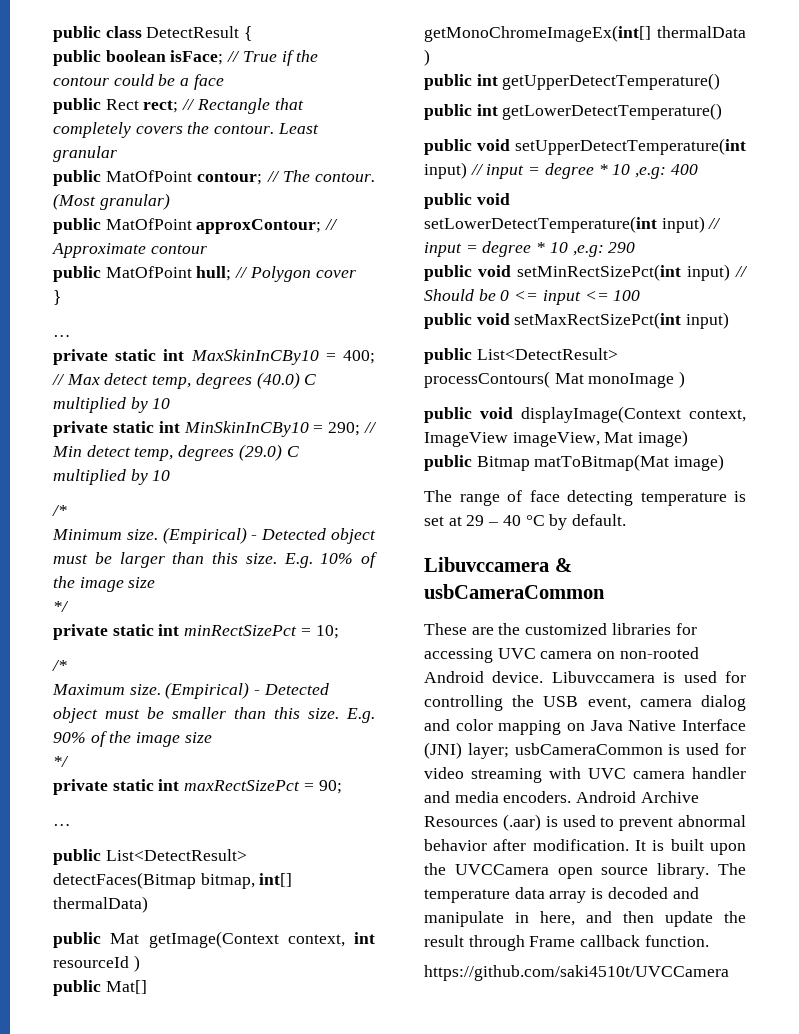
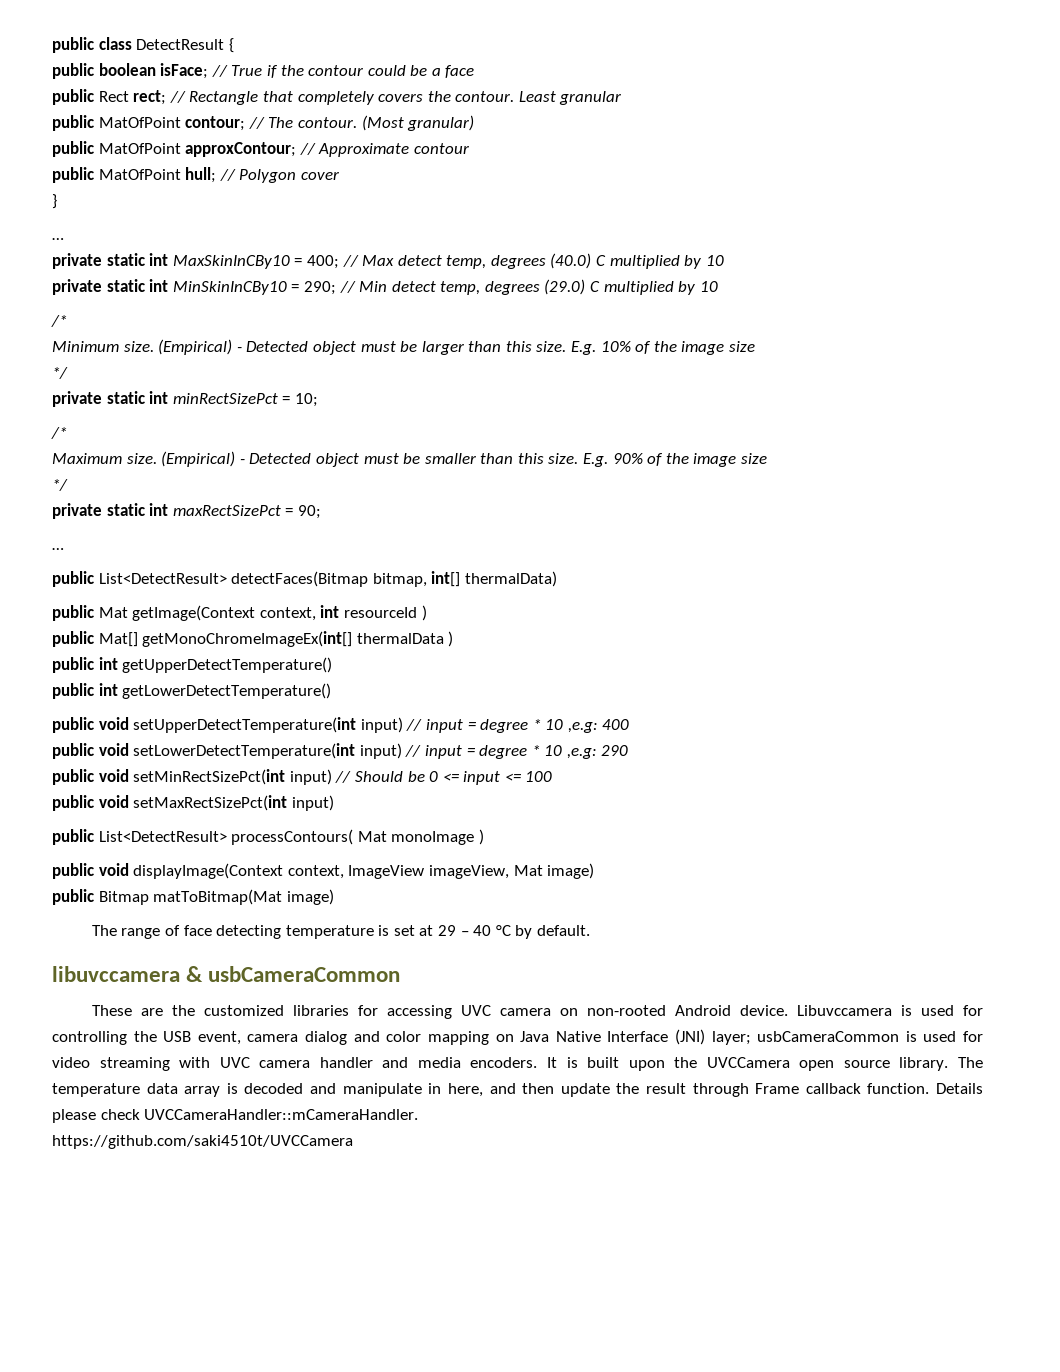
- Libuvccamera & usbCameraCommon
+ libuvccamera & usbCameraCommon
- Android Archive Resources (.aar) is used to prevent abnormal behavior after modification.
+ Details please check UVCCameraHandler::mCameraHandler.

